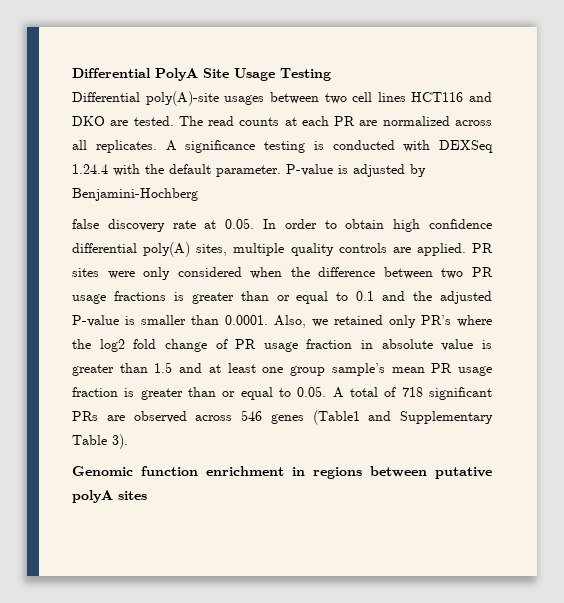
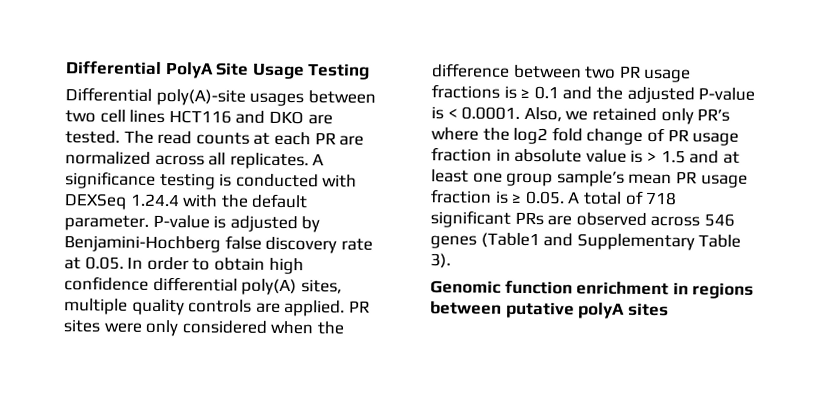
- P-value is adjusted by Benjamini-Hochberg
- false discovery rate at 0.05. In order to obtain high confidence differential poly(A) sites, multiple quality controls are applied.
+ P-value is adjusted by Benjamini-Hochberg false discovery rate at 0.05. In order to obtain high confidence differential poly(A) sites, multiple quality controls are applied.
- PR sites were only considered when the difference between two PR usage fractions is greater than or equal to 0.1 and the adjusted P-value is smaller than 0.0001. Also, we retained only PR’s where the log2 fold change of PR usage fraction in absolute value is greater than 1.5 and at least one group sample’s mean PR usage fraction is greater than or equal to 0.05. A total of 718 significant PRs are observed across 546 genes (Table1 and Supplementary Table 3).
+ PR sites were only considered when the difference between two PR usage fractions is ≥ 0.1 and the adjusted P-value is < 0.0001. Also, we retained only PR’s where the log2 fold change of PR usage fraction in absolute value is > 1.5 and at least one group sample’s mean PR usage fraction is ≥ 0.05. A total of 718 significant PRs are observed across 546 genes (Table1 and Supplementary Table 3).

